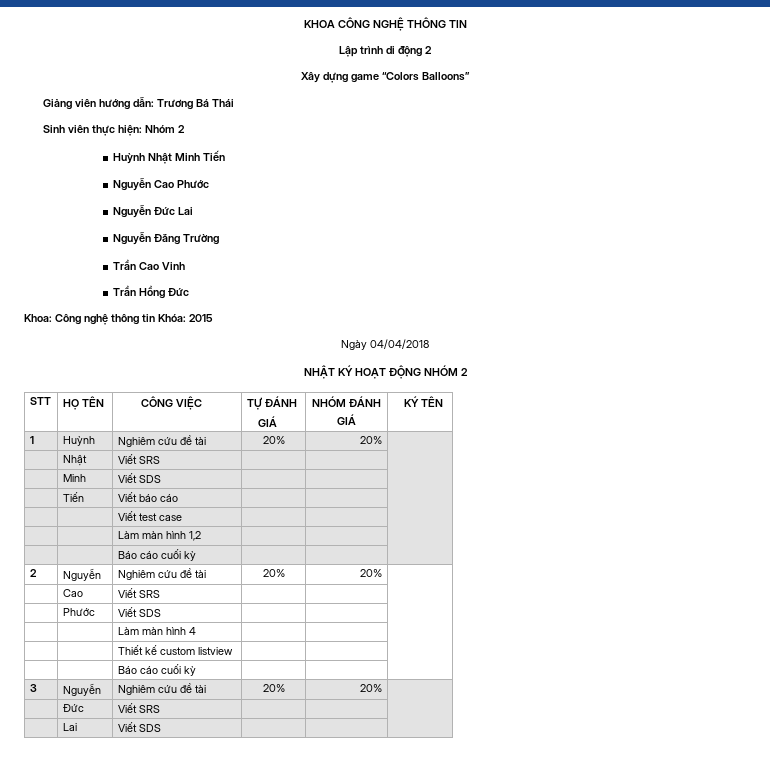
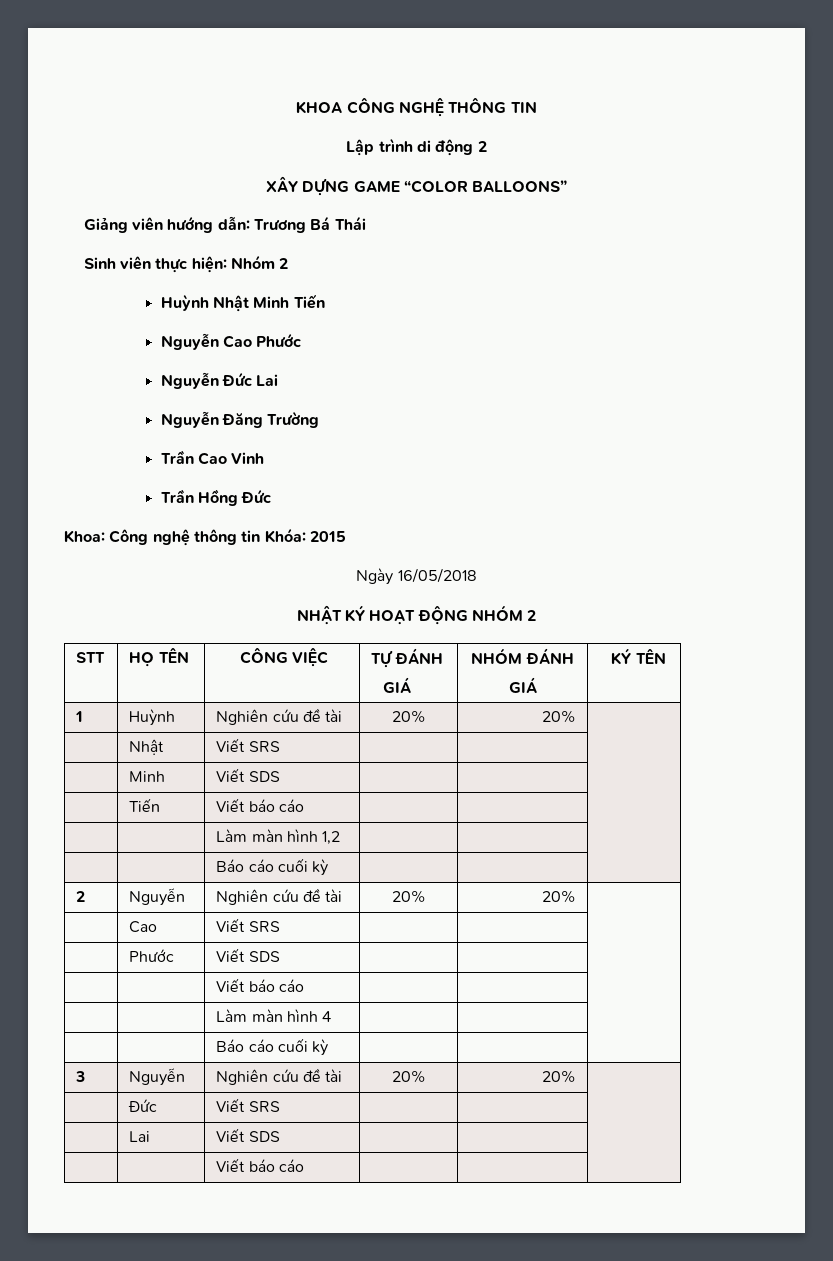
- Xây dựng game “Colors Balloons”
+ XÂY DỰNG GAME “COLOR BALLOONS”
- Ngày 04/04/2018
+ Ngày 16/05/2018
- 1 | Huỳnh | Nghiêm cứu đề tài | 20% | 20% |
+ 1 | Huỳnh | Nghiên cứu đề tài | 20% | 20% |
- | | Viết test case | | |
- 2 | Nguyễn | Nghiêm cứu đề tài | 20% | 20% |
+ 2 | Nguyễn | Nghiên cứu đề tài | 20% | 20% |
  | Phước | Viết SDS | | |
+ | | Viết báo cáo | | |
  | | Làm màn hình 4 | | |
- | | Thiết kế custom listview | | |
- 3 | Nguyễn | Nghiêm cứu đề tài | 20% | 20% |
+ 3 | Nguyễn | Nghiên cứu đề tài | 20% | 20% |
  | Lai | Viết SDS | | |
+ | | Viết báo cáo | | |

